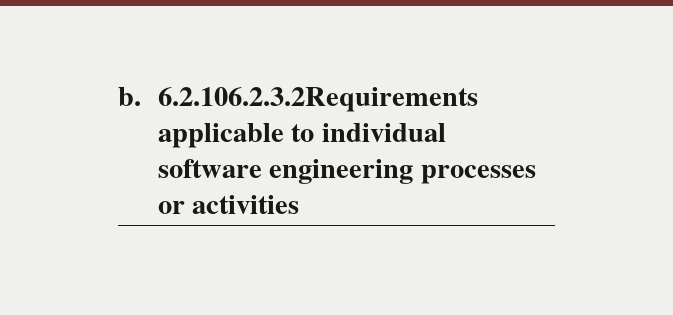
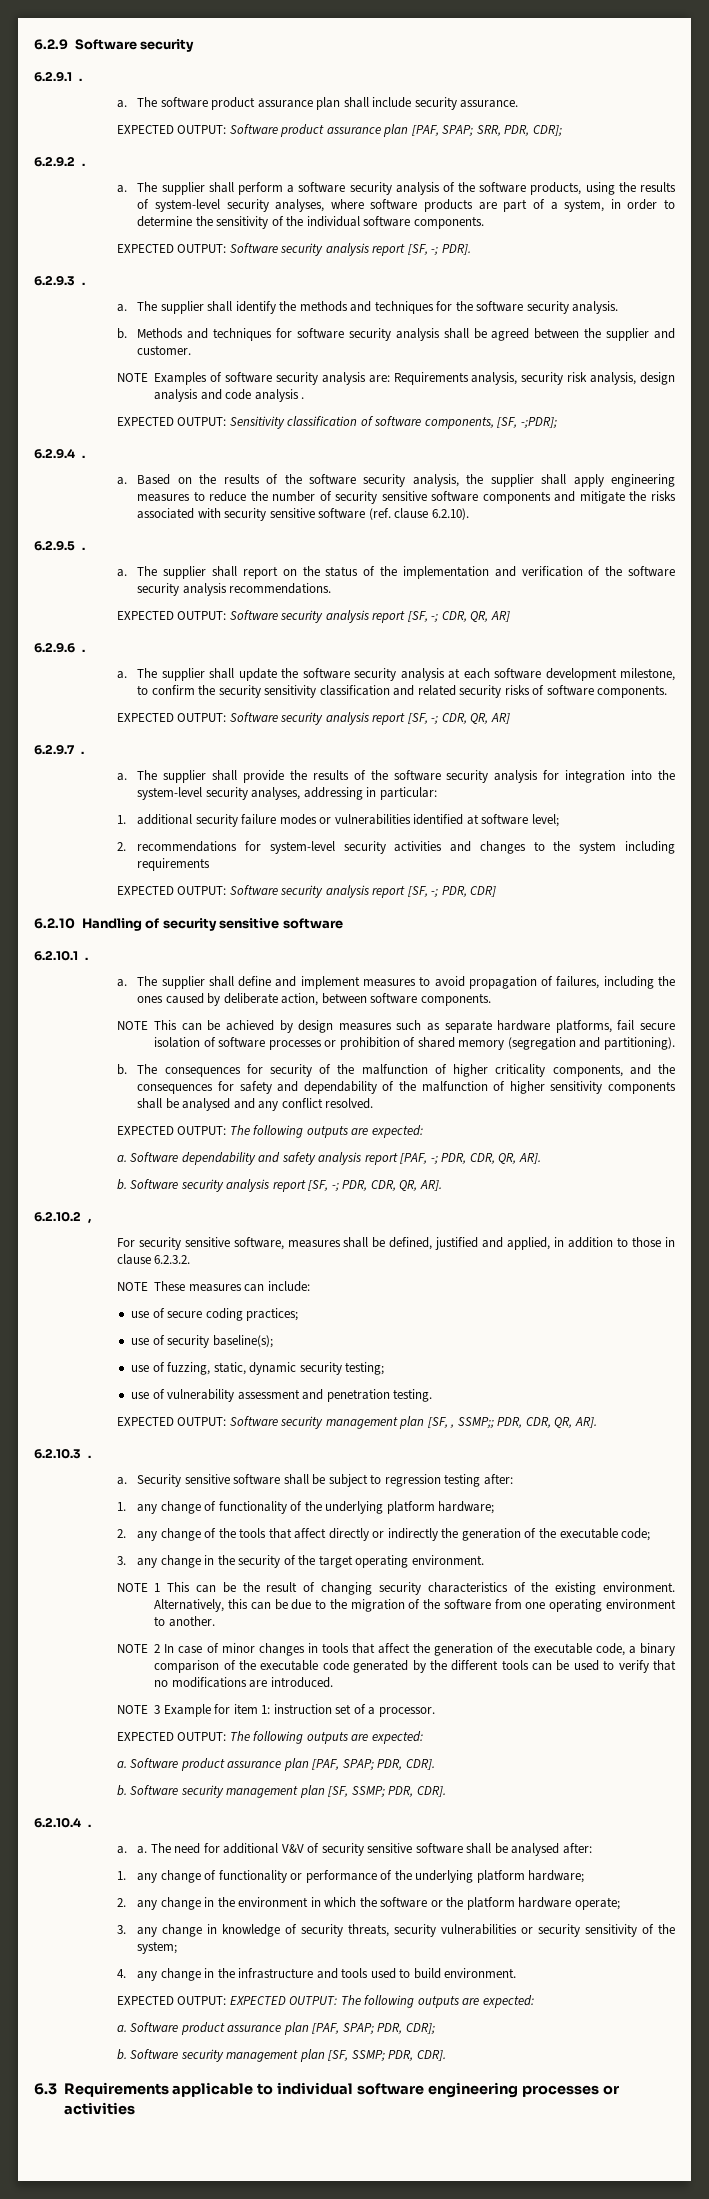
- b. 6.2.106.2.3.2Requirements applicable to individual software engineering processes or activities
+ 6.2.9 Software security
+ 6.2.9.1 .
+ a. The software product assurance plan shall include security assurance.
+ EXPECTED OUTPUT: Software product assurance plan [PAF, SPAP; SRR, PDR, CDR];
+ 6.2.9.2 .
+ a. The supplier shall perform a software security analysis of the software products, using the results of system-level security analyses, where software products are part of a system, in order to determine the sensitivity of the individual software components.
+ EXPECTED OUTPUT: Software security analysis report [SF, -; PDR].
+ 6.2.9.3 .
+ a. The supplier shall identify the methods and techniques for the software security analysis.
+ b. Methods and techniques for software security analysis shall be agreed between the supplier and customer.
+ NOTE Examples of software security analysis are: Requirements analysis, security risk analysis, design analysis and code analysis .
+ EXPECTED OUTPUT: Sensitivity classification of software components, [SF, -;PDR];
+ 6.2.9.4 .
+ a. Based on the results of the software security analysis, the supplier shall apply engineering measures to reduce the number of security sensitive software components and mitigate the risks associated with security sensitive software (ref. clause 6.2.10).
+ 6.2.9.5 .
+ a. The supplier shall report on the status of the implementation and verification of the software security analysis recommendations.
+ EXPECTED OUTPUT: Software security analysis report [SF, -; CDR, QR, AR]
+ 6.2.9.6 .
+ a. The supplier shall update the software security analysis at each software development milestone, to confirm the security sensitivity classification and related security risks of software components.
+ EXPECTED OUTPUT: Software security analysis report [SF, -; CDR, QR, AR]
+ 6.2.9.7 .
+ a. The supplier shall provide the results of the software security analysis for integration into the system-level security analyses, addressing in particular:
+ 1. additional security failure modes or vulnerabilities identified at software level;
+ 2. recommendations for system-level security activities and changes to the system including requirements
+ EXPECTED OUTPUT: Software security analysis report [SF, -; PDR, CDR]
+ 6.2.10 Handling of security sensitive software
+ 6.2.10.1 .
+ a. The supplier shall define and implement measures to avoid propagation of failures, including the ones caused by deliberate action, between software components.
+ NOTE This can be achieved by design measures such as separate hardware platforms, fail secure isolation of software processes or prohibition of shared memory (segregation and partitioning).
+ b. The consequences for security of the malfunction of higher criticality components, and the consequences for safety and dependability of the malfunction of higher sensitivity components shall be analysed and any conflict resolved.
+ EXPECTED OUTPUT: The following outputs are expected:
+ a. Software dependability and safety analysis report [PAF, -; PDR, CDR, QR, AR].
+ b. Software security analysis report [SF, -; PDR, CDR, QR, AR].
+ 6.2.10.2 ,
+ For security sensitive software, measures shall be defined, justified and applied, in addition to those in clause 6.2.3.2.
+ NOTE These measures can include:
+ use of secure coding practices;
+ use of security baseline(s);
+ use of fuzzing, static, dynamic security testing;
+ use of vulnerability assessment and penetration testing.
+ EXPECTED OUTPUT: Software security management plan [SF, , SSMP;; PDR, CDR, QR, AR].
+ 6.2.10.3 .
+ a. Security sensitive software shall be subject to regression testing after:
+ 1. any change of functionality of the underlying platform hardware;
+ 2. any change of the tools that affect directly or indirectly the generation of the executable code;
+ 3. any change in the security of the target operating environment.
+ NOTE 1 This can be the result of changing security characteristics of the existing environment. Alternatively, this can be due to the migration of the software from one operating environment to another.
+ NOTE 2 In case of minor changes in tools that affect the generation of the executable code, a binary comparison of the executable code generated by the different tools can be used to verify that no modifications are introduced.
+ NOTE 3 Example for item 1: instruction set of a processor.
+ EXPECTED OUTPUT: The following outputs are expected:
+ a. Software product assurance plan [PAF, SPAP; PDR, CDR].
+ b. Software security management plan [SF, SSMP; PDR, CDR].
+ 6.2.10.4 .
+ a. a. The need for additional V&V of security sensitive software shall be analysed after:
+ 1. any change of functionality or performance of the underlying platform hardware;
+ 2. any change in the environment in which the software or the platform hardware operate;
+ 3. any change in knowledge of security threats, security vulnerabilities or security sensitivity of the system;
+ 4. any change in the infrastructure and tools used to build environment.
+ EXPECTED OUTPUT: EXPECTED OUTPUT: The following outputs are expected:
+ a. Software product assurance plan [PAF, SPAP; PDR, CDR];
+ b. Software security management plan [SF, SSMP; PDR, CDR].
+ 6.3 Requirements applicable to individual software engineering processes or activities

